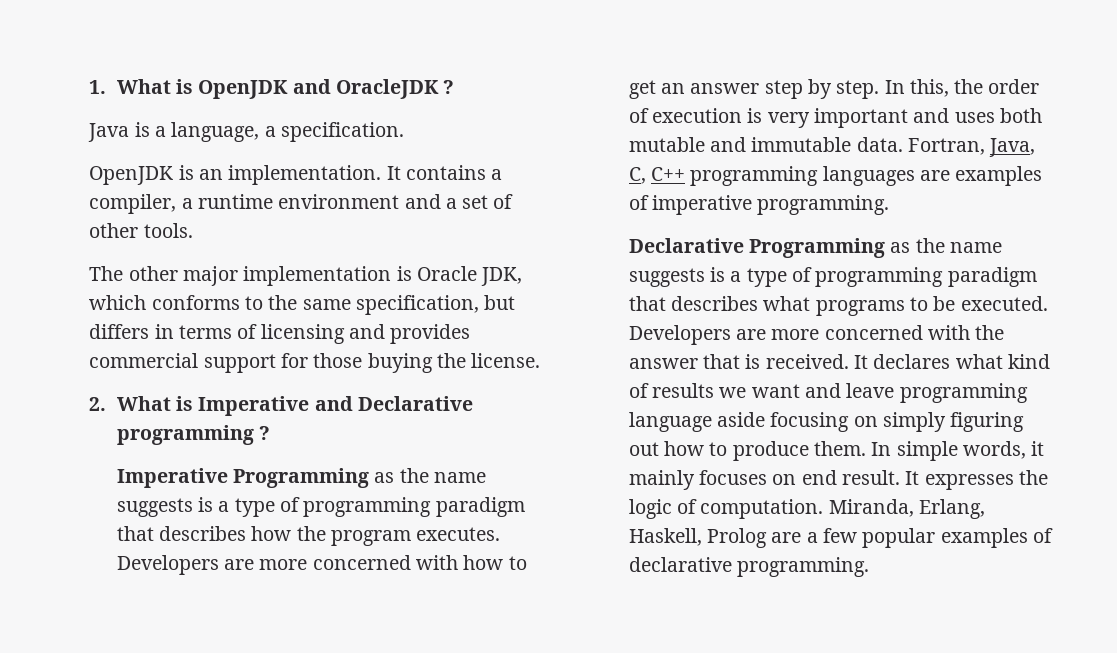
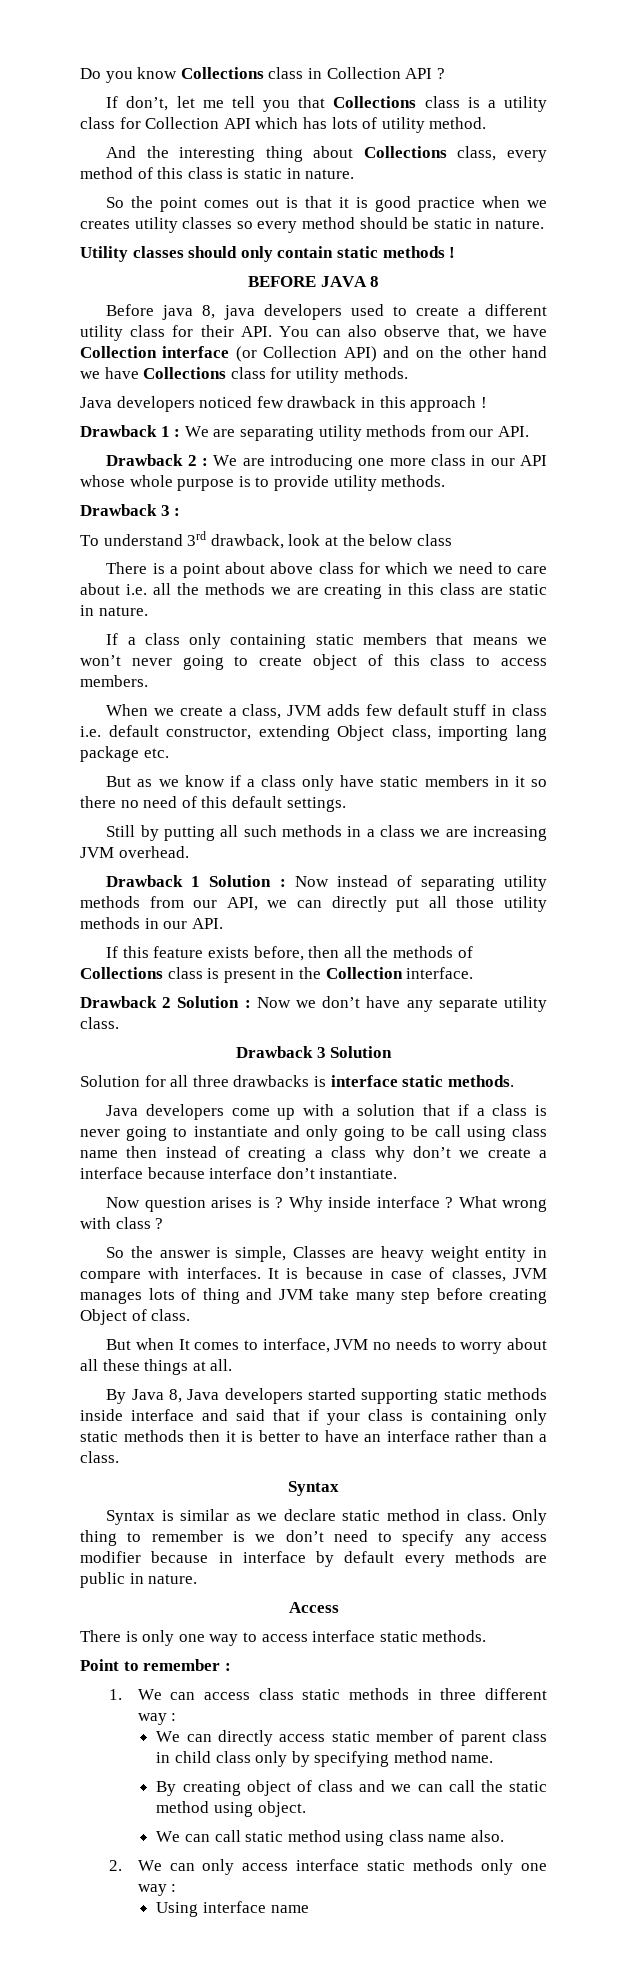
- 1. What is OpenJDK and OracleJDK ?
- Java is a language, a specification.
- OpenJDK is an implementation. It contains a compiler, a runtime environment and a set of other tools.
- The other major implementation is Oracle JDK, which conforms to the same specification, but differs in terms of licensing and provides commercial support for those buying the license.
- 2. What is Imperative and Declarative programming ?
- Imperative Programming as the name suggests is a type of programming paradigm that describes how the program executes. Developers are more concerned with how to get an answer step by step. In this, the order of execution is very important and uses both mutable and immutable data. Fortran, Java, C, C++ programming languages are examples of imperative programming.
- Declarative Programming as the name suggests is a type of programming paradigm that describes what programs to be executed. Developers are more concerned with the answer that is received. It declares what kind of results we want and leave programming language aside focusing on simply figuring out how to produce them. In simple words, it mainly focuses on end result. It expresses the logic of computation. Miranda, Erlang, Haskell, Prolog are a few popular examples of declarative programming.
+ Do you know Collections class in Collection API ?
+ If don’t, let me tell you that Collections class is a utility class for Collection API which has lots of utility method.
+ And the interesting thing about Collections class, every method of this class is static in nature.
+ So the point comes out is that it is good practice when we creates utility classes so every method should be static in nature.
+ Utility classes should only contain static methods !
+ BEFORE JAVA 8
+ Before java 8, java developers used to create a different utility class for their API. You can also observe that, we have Collection interface (or Collection API) and on the other hand we have Collections class for utility methods.
+ Java developers noticed few drawback in this approach !
+ Drawback 1 : We are separating utility methods from our API.
+ Drawback 2 : We are introducing one more class in our API whose whole purpose is to provide utility methods.
+ Drawback 3 :
+ To understand 3rd drawback, look at the below class
+ There is a point about above class for which we need to care about i.e. all the methods we are creating in this class are static in nature.
+ If a class only containing static members that means we won’t never going to create object of this class to access members.
+ When we create a class, JVM adds few default stuff in class i.e. default constructor, extending Object class, importing lang package etc.
+ But as we know if a class only have static members in it so there no need of this default settings.
+ Still by putting all such methods in a class we are increasing JVM overhead.
+ Drawback 1 Solution : Now instead of separating utility methods from our API, we can directly put all those utility methods in our API.
+ If this feature exists before, then all the methods of Collections class is present in the Collection interface.
+ Drawback 2 Solution : Now we don’t have any separate utility class.
+ Drawback 3 Solution
+ Solution for all three drawbacks is interface static methods.
+ Java developers come up with a solution that if a class is never going to instantiate and only going to be call using class name then instead of creating a class why don’t we create a interface because interface don’t instantiate.
+ Now question arises is ? Why inside interface ? What wrong with class ?
+ So the answer is simple, Classes are heavy weight entity in compare with interfaces. It is because in case of classes, JVM manages lots of thing and JVM take many step before creating Object of class.
+ But when It comes to interface, JVM no needs to worry about all these things at all.
+ By Java 8, Java developers started supporting static methods inside interface and said that if your class is containing only static methods then it is better to have an interface rather than a class.
+ Syntax
+ Syntax is similar as we declare static method in class. Only thing to remember is we don’t need to specify any access modifier because in interface by default every methods are public in nature.
+ Access
+ There is only one way to access interface static methods.
+ Point to remember :
+ 1. We can access class static methods in three different way :
+ We can directly access static member of parent class in child class only by specifying method name.
+ By creating object of class and we can call the static method using object.
+ We can call static method using class name also.
+ 2. We can only access interface static methods only one way :
+ Using interface name

